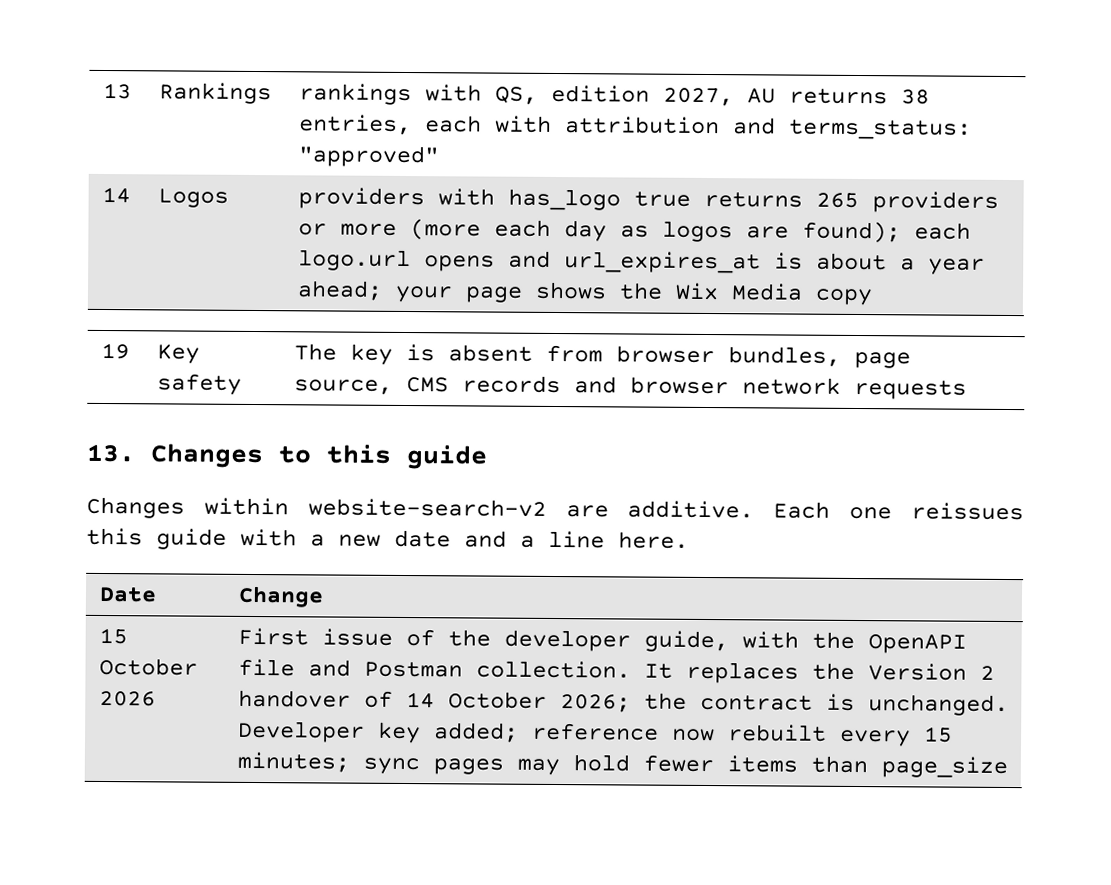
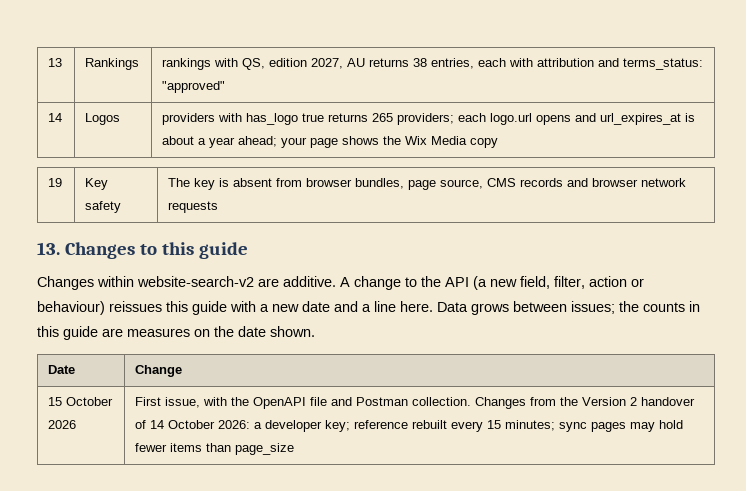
- 14 | Logos | providers with has_logo true returns 265 providers or more (more each day as logos are found); each logo.url opens and url_expires_at is about a year ahead; your page shows the Wix Media copy
+ 14 | Logos | providers with has_logo true returns 265 providers; each logo.url opens and url_expires_at is about a year ahead; your page shows the Wix Media copy
- Each one reissues this guide with a new date and a line here.
+ A change to the API (a new field, filter, action or behaviour) reissues this guide with a new date and a line here. Data grows between issues; the counts in this guide are measures on the date shown.
- First issue of the developer guide, with the OpenAPI file and Postman collection.
+ First issue, with the OpenAPI file and Postman collection.
- It replaces the Version 2 handover of 14 October 2026; the contract is unchanged. Developer key added; reference now rebuilt every 15 minutes; sync pages may hold fewer items than page_size
+ Changes from the Version 2 handover of 14 October 2026: a developer key; reference rebuilt every 15 minutes; sync pages may hold fewer items than page_size

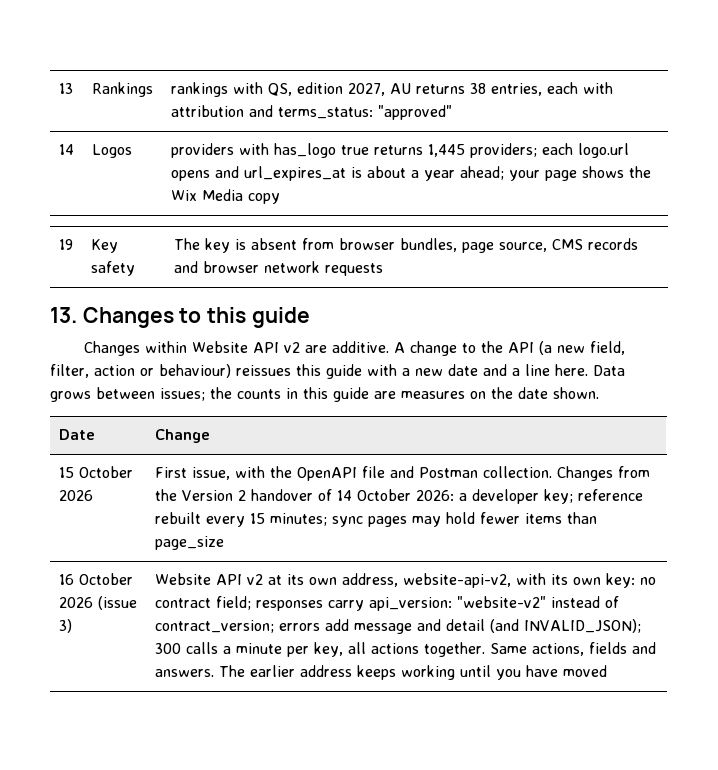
- 14 | Logos | providers with has_logo true returns 265 providers; each logo.url opens and url_expires_at is about a year ahead; your page shows the Wix Media copy
+ 14 | Logos | providers with has_logo true returns 1,445 providers; each logo.url opens and url_expires_at is about a year ahead; your page shows the Wix Media copy
- Changes within website-search-v2 are additive.
+ Changes within Website API v2 are additive.
+ 16 October 2026 (issue 3) | Website API v2 at its own address, website-api-v2, with its own key: no contract field; responses carry api_version: "website-v2" instead of contract_version; errors add message and detail (and INVALID_JSON); 300 calls a minute per key, all actions together. Same actions, fields and answers. The earlier address keeps working until you have moved

